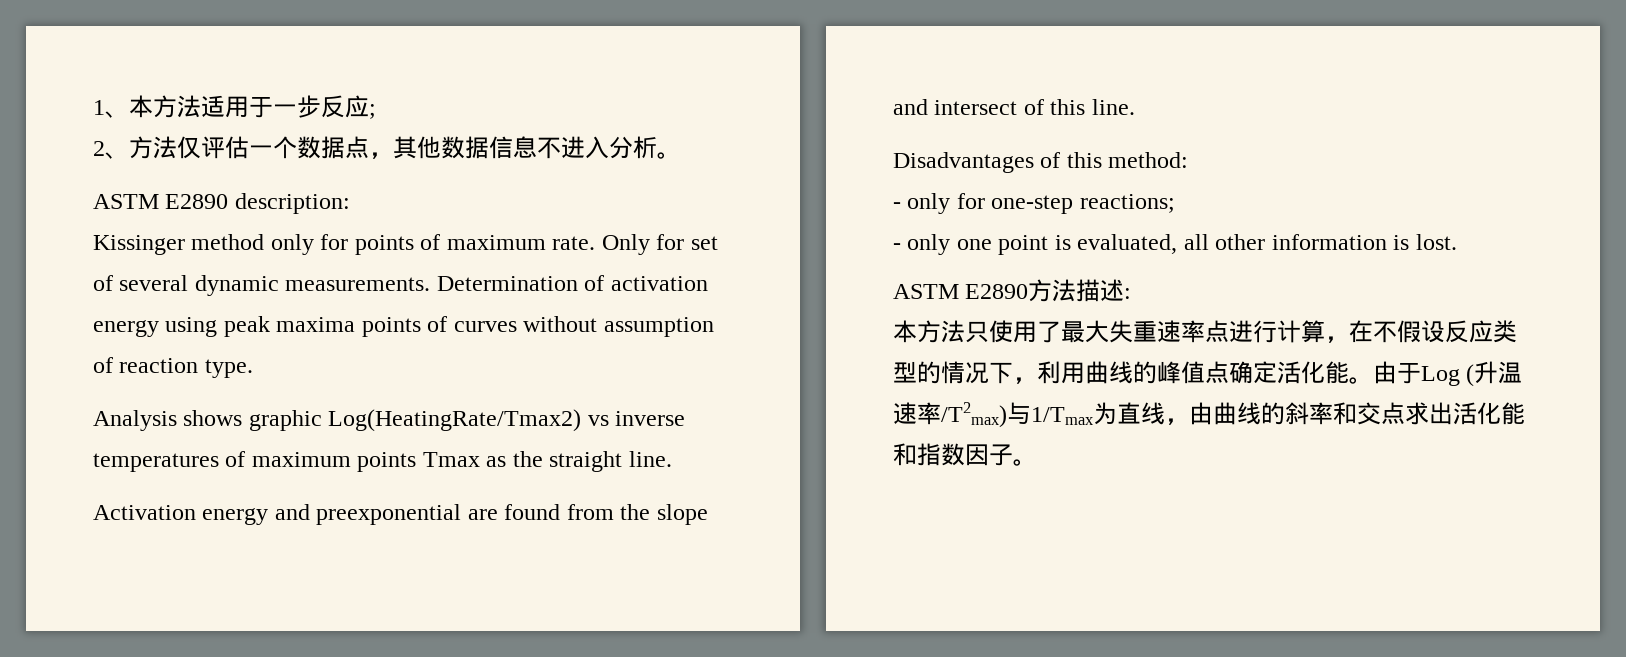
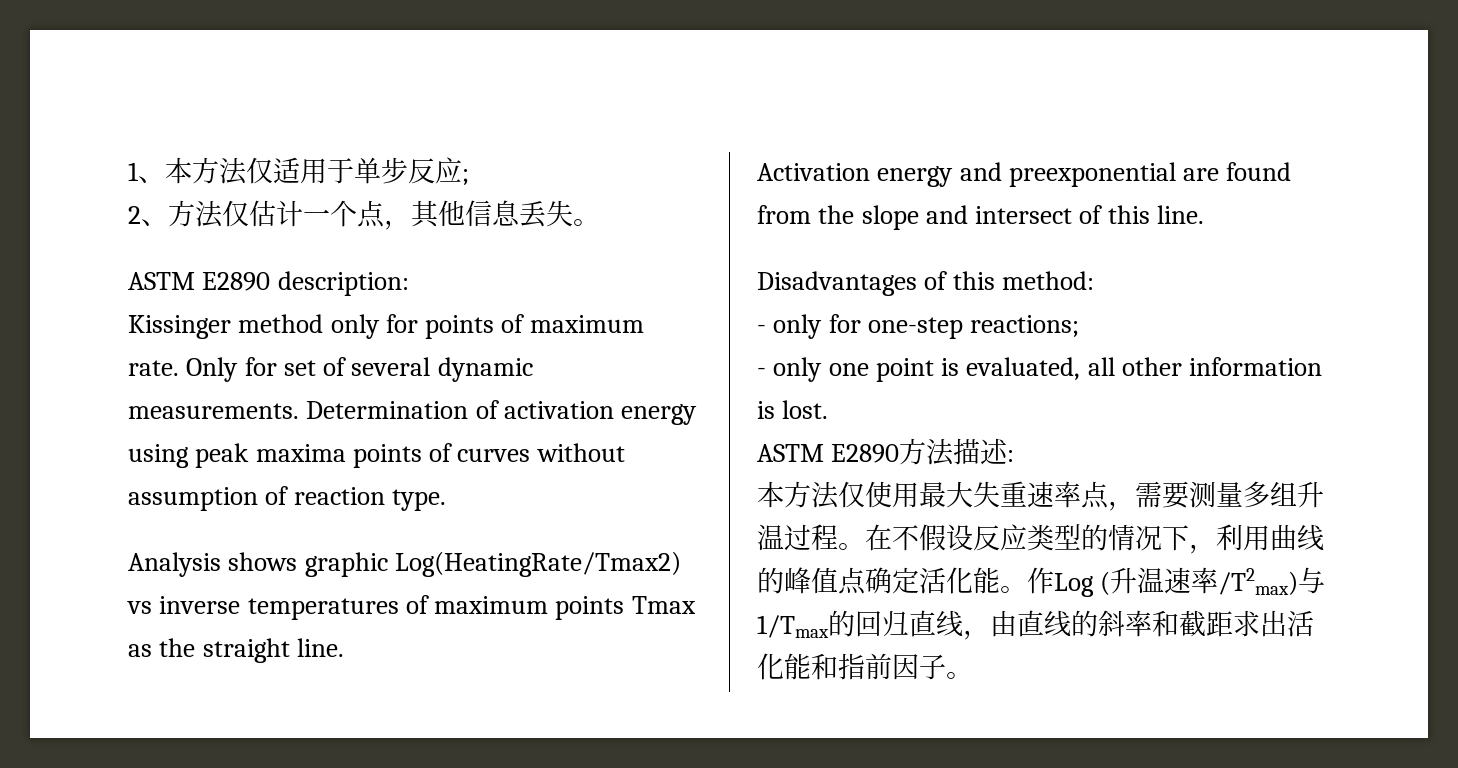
- 1、本方法适用于一步反应;
+ 1、本方法仅适用于单步反应;
- 2、方法仅评估一个数据点，其他数据信息不进入分析。
+ 2、方法仅估计一个点，其他信息丢失。
- 本方法只使用了最大失重速率点进行计算，在不假设反应类型的情况下，利用曲线的峰值点确定活化能。
+ 本方法仅使用最大失重速率点，需要测量多组升温过程。在不假设反应类型的情况下，利用曲线的峰值点确定活化能。
- 由于Log (升温速率/T2max)与1/Tmax为直线，由曲线的斜率和交点求出活化能和指数因子。
+ 作Log (升温速率/T2max)与1/Tmax的回归直线，由直线的斜率和截距求出活化能和指前因子。

